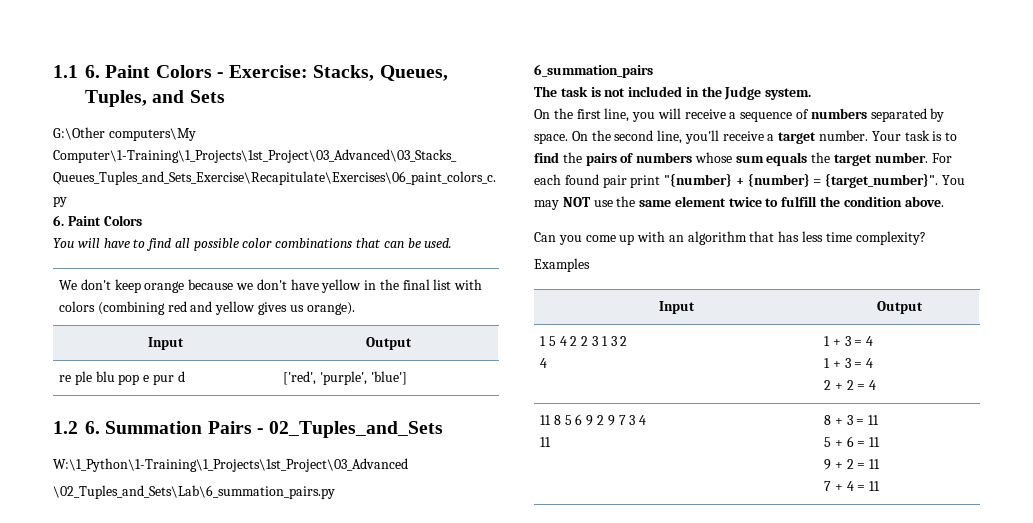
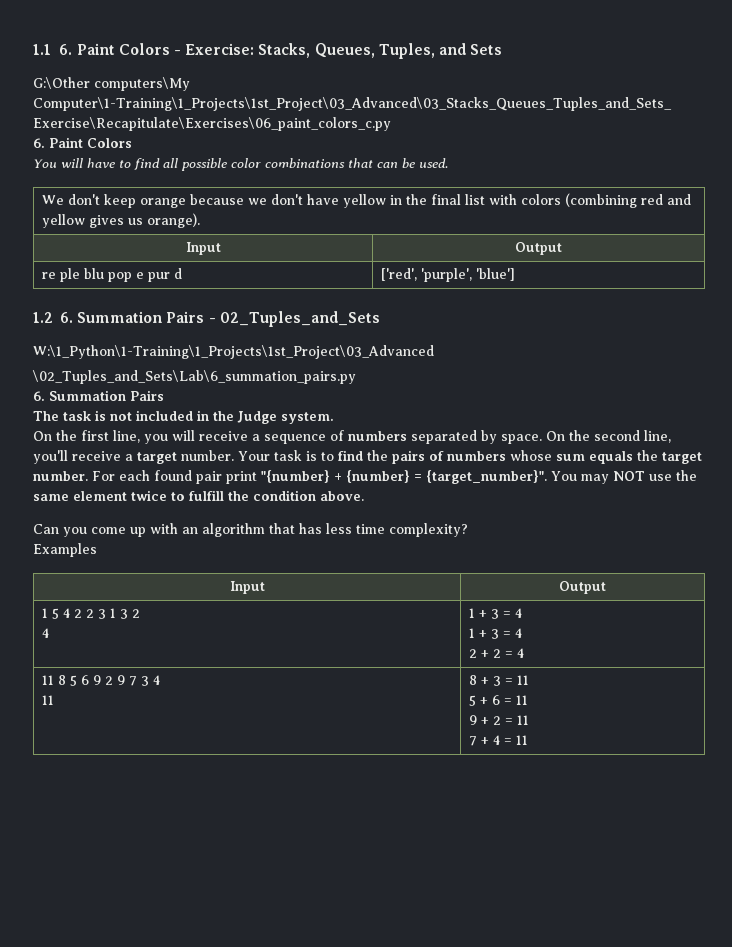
  \02_Tuples_and_Sets\Lab\6_summation_pairs.py
- 6_summation_pairs
+ 6. Summation Pairs

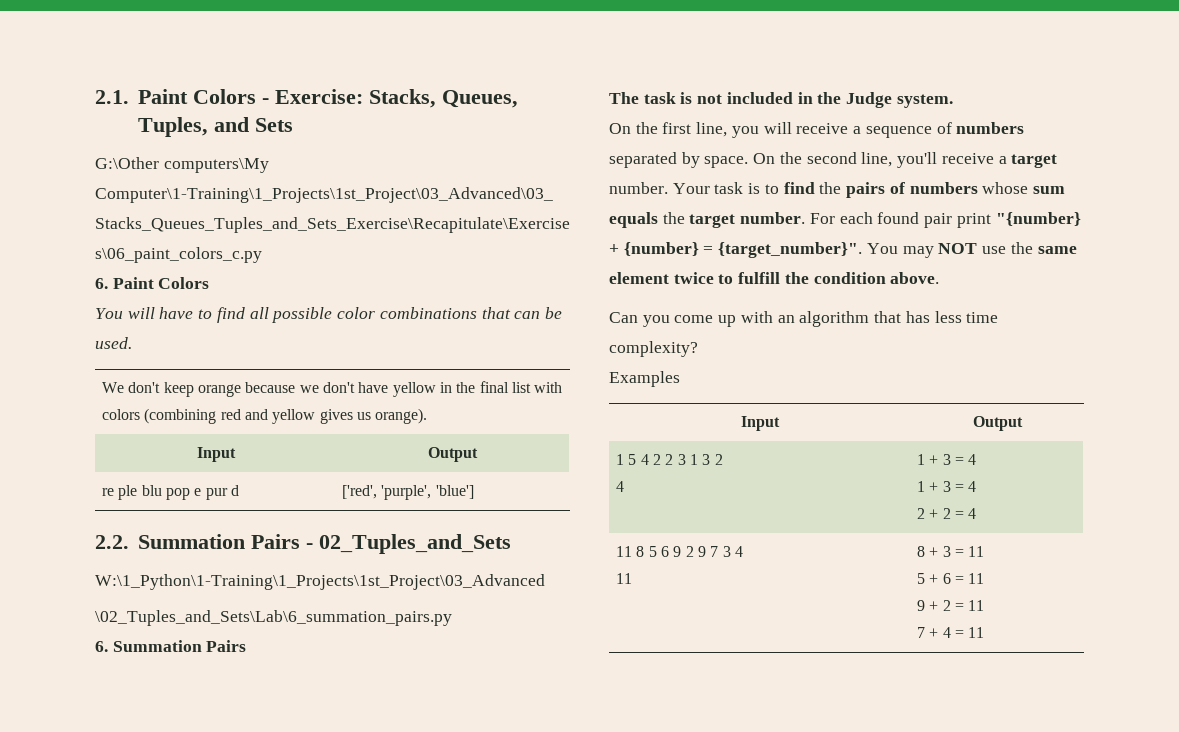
- 1.1 6. Paint Colors - Exercise: Stacks, Queues, Tuples, and Sets
+ 2.1. Paint Colors - Exercise: Stacks, Queues, Tuples, and Sets
- 1.2 6. Summation Pairs - 02_Tuples_and_Sets
+ 2.2. Summation Pairs - 02_Tuples_and_Sets

